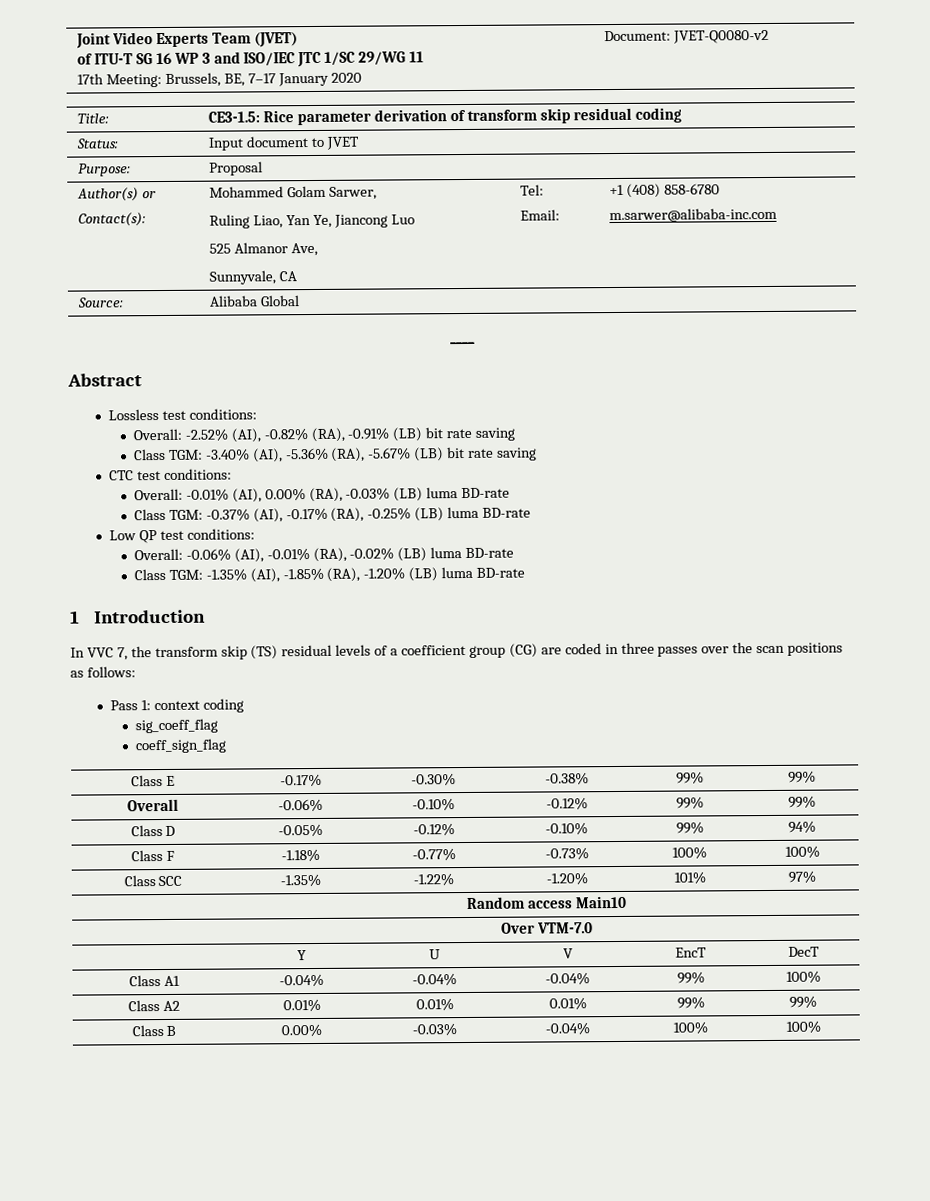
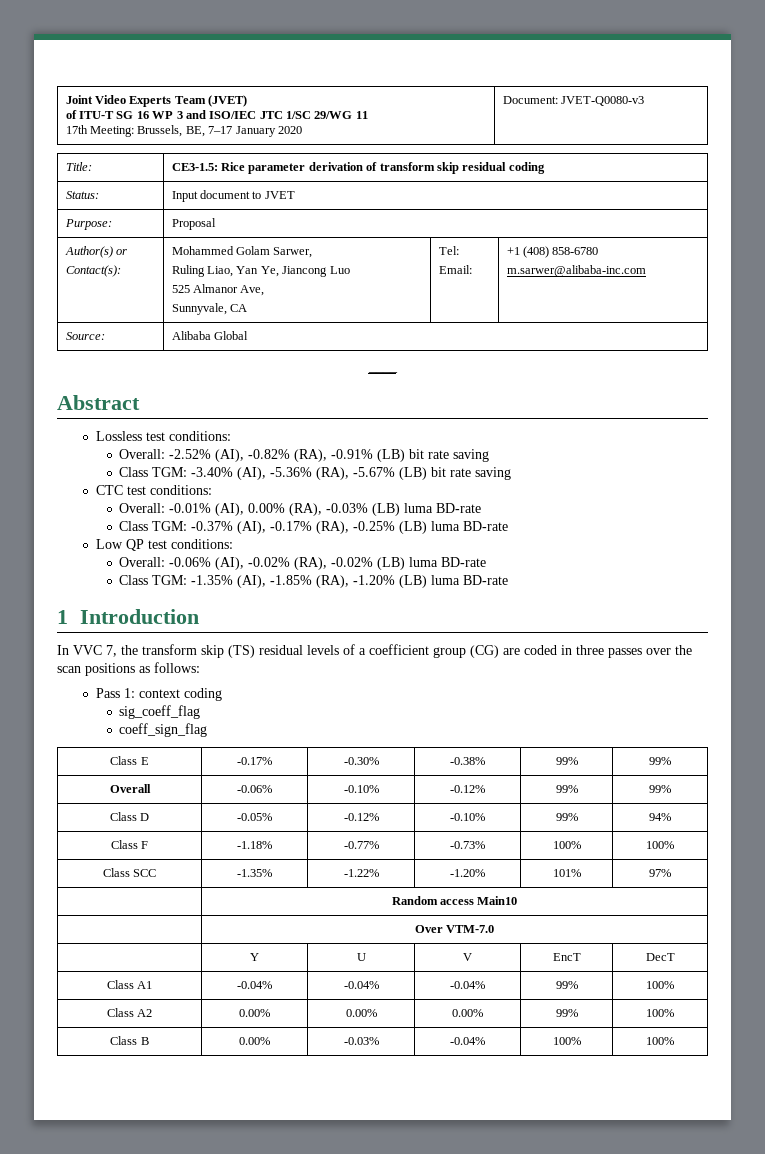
  Joint Video Experts Team (JVET)
  of ITU-T SG 16 WP 3 and ISO/IEC JTC 1/SC 29/WG 11
- 17th Meeting: Brussels, BE, 7–17 January 2020 | Document: JVET-Q0080-v2
+ 17th Meeting: Brussels, BE, 7–17 January 2020 | Document: JVET-Q0080-v3
- Overall: -0.06% (AI), -0.01% (RA), -0.02% (LB) luma BD-rate
+ Overall: -0.06% (AI), -0.02% (RA), -0.02% (LB) luma BD-rate
- Class A2 | 0.01% | 0.01% | 0.01% | 99% | 99%
+ Class A2 | 0.00% | 0.00% | 0.00% | 99% | 100%

